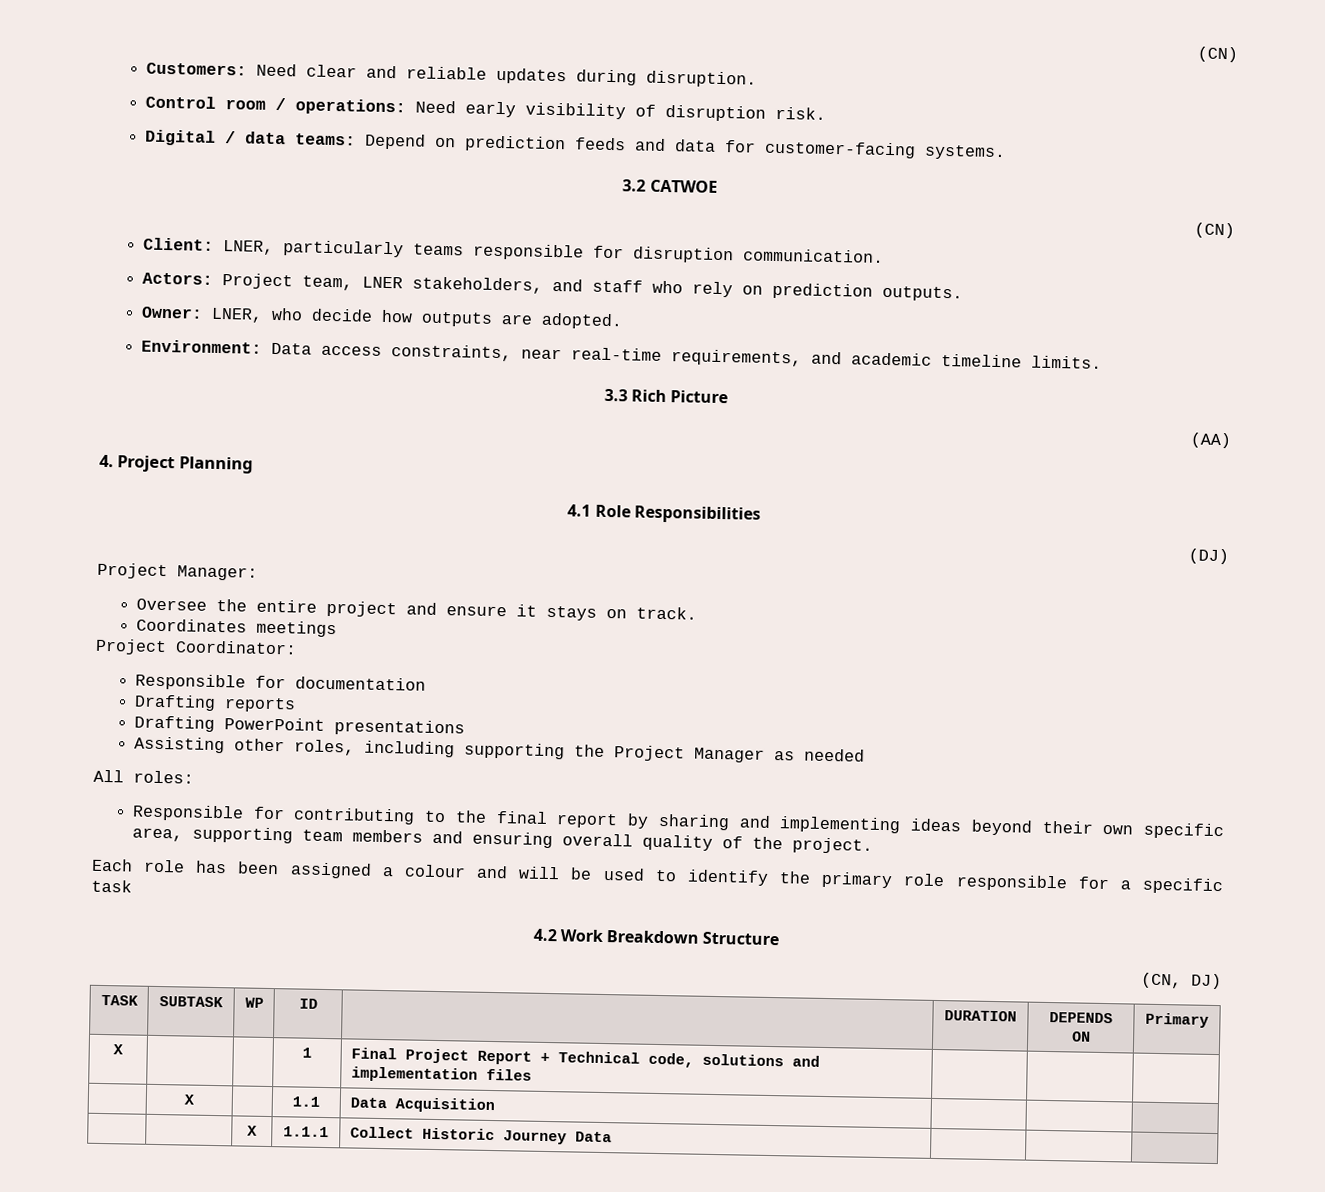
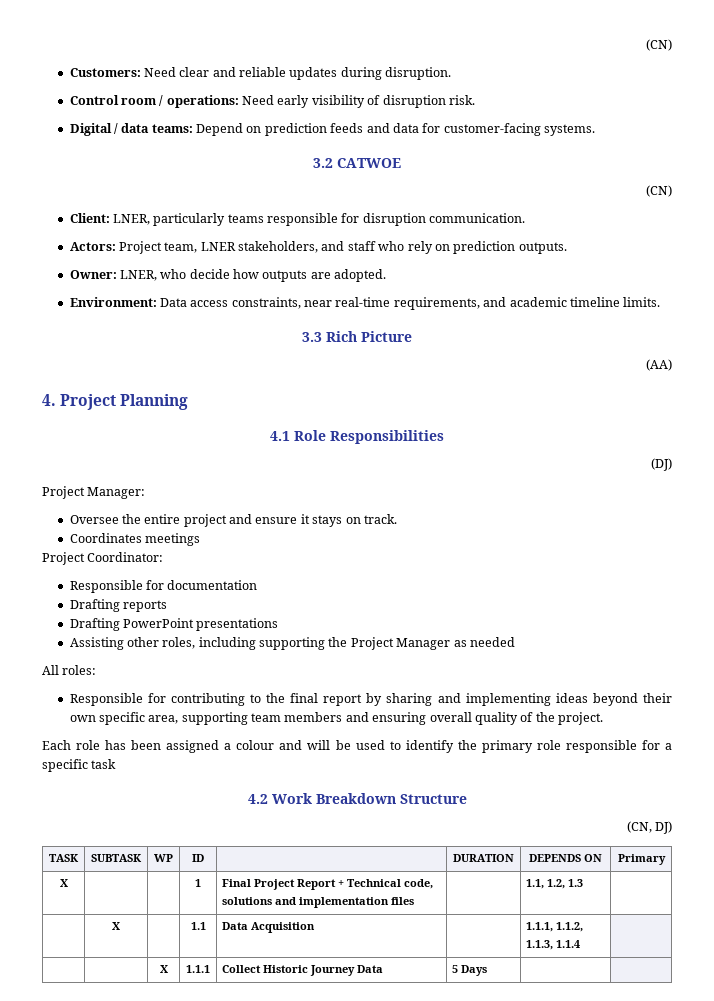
- X | | | 1 | Final Project Report + Technical code, solutions and implementation files | | |
+ X | | | 1 | Final Project Report + Technical code, solutions and implementation files | | 1.1, 1.2, 1.3 |
- | X | | 1.1 | Data Acquisition | | |
+ | X | | 1.1 | Data Acquisition | | 1.1.1, 1.1.2, 1.1.3, 1.1.4 |
- | | X | 1.1.1 | Collect Historic Journey Data | | |
+ | | X | 1.1.1 | Collect Historic Journey Data | 5 Days | |

